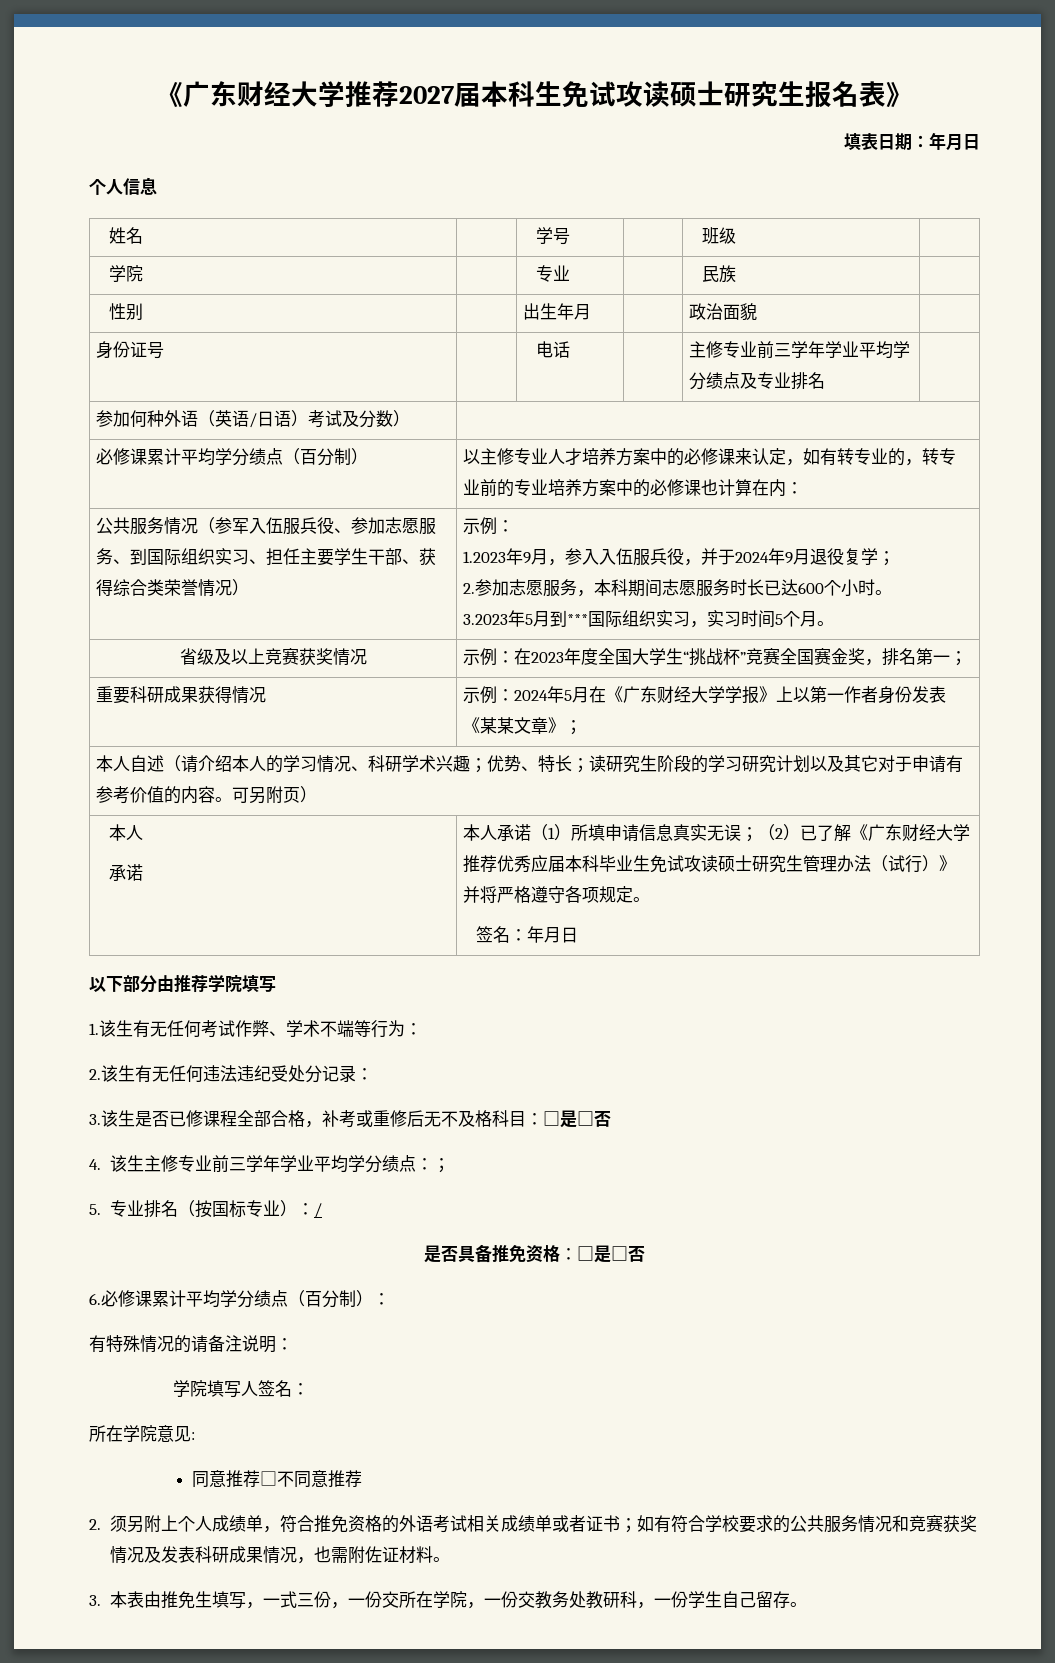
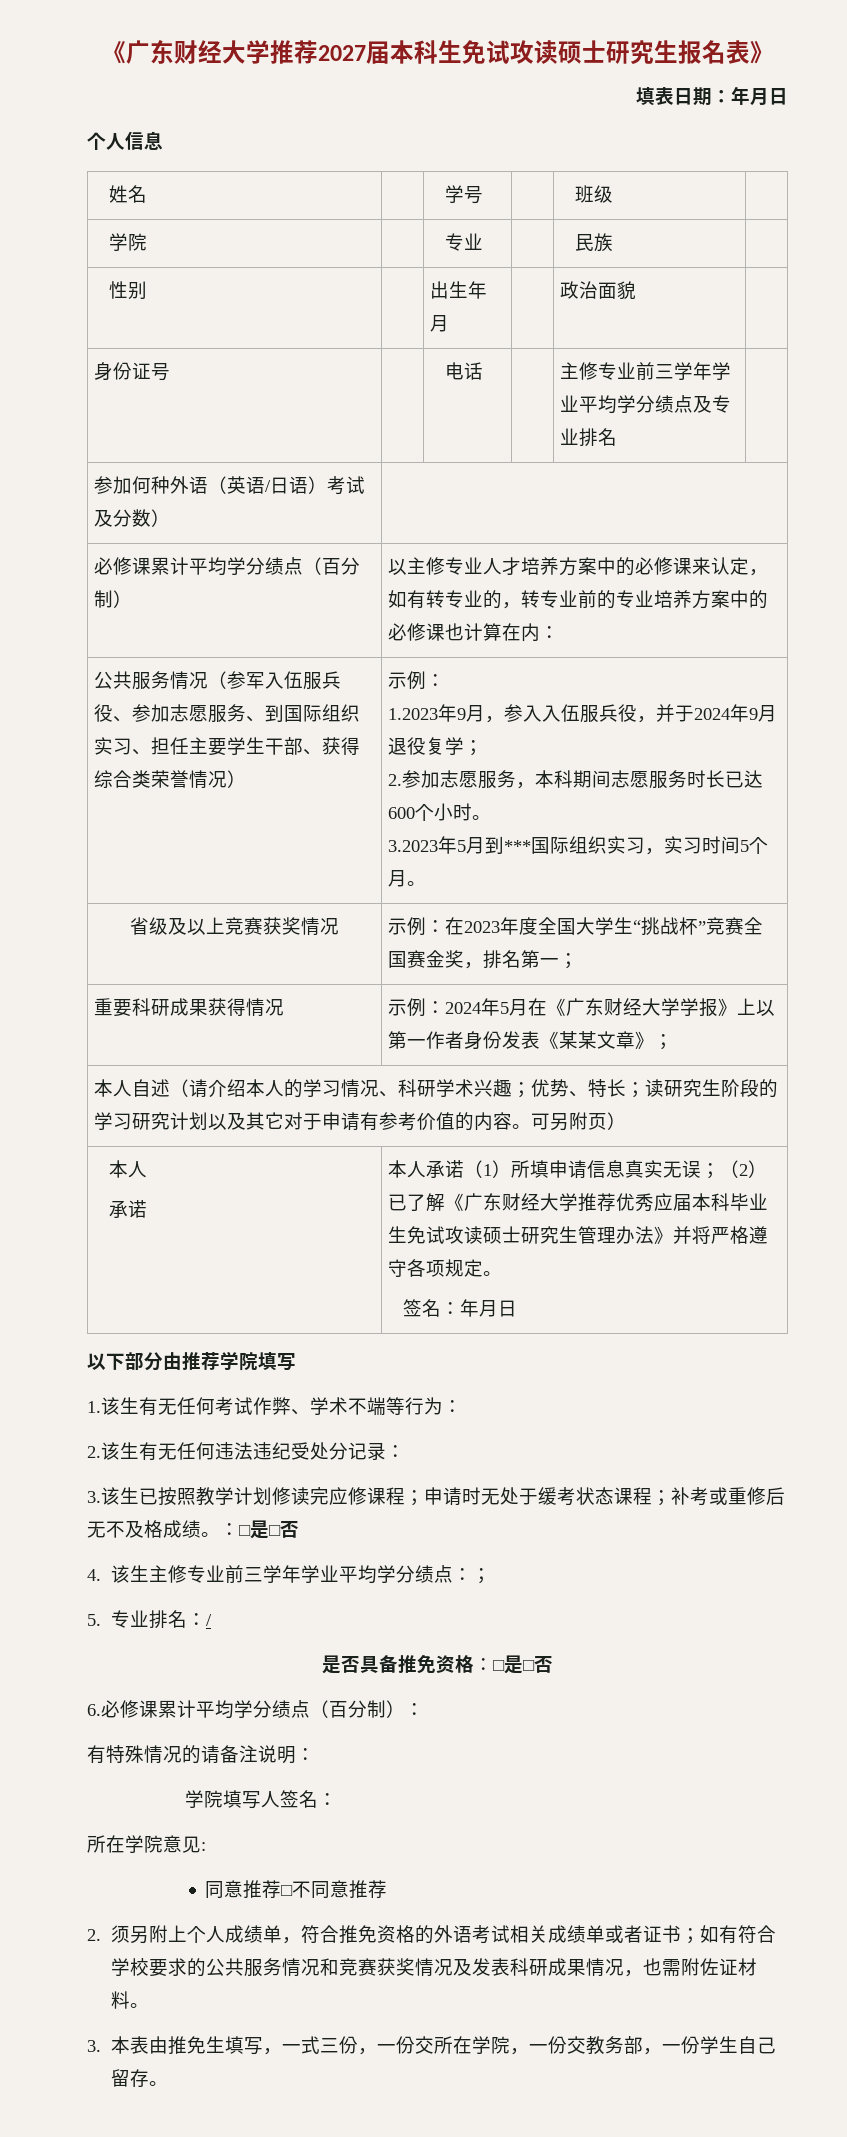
- 本人承诺（1）所填申请信息真实无误；（2）已了解《广东财经大学推荐优秀应届本科毕业生免试攻读硕士研究生管理办法（试行）》并将严格遵守各项规定。
+ 本人承诺（1）所填申请信息真实无误；（2）已了解《广东财经大学推荐优秀应届本科毕业生免试攻读硕士研究生管理办法》并将严格遵守各项规定。
- 3.该生是否已修课程全部合格，补考或重修后无不及格科目：□是□否
+ 3.该生已按照教学计划修读完应修课程；申请时无处于缓考状态课程；补考或重修后无不及格成绩。：□是□否
- 5.专业排名（按国标专业）：/
+ 5.专业排名：/
- 3.本表由推免生填写，一式三份，一份交所在学院，一份交教务处教研科，一份学生自己留存。
+ 3.本表由推免生填写，一式三份，一份交所在学院，一份交教务部，一份学生自己留存。

